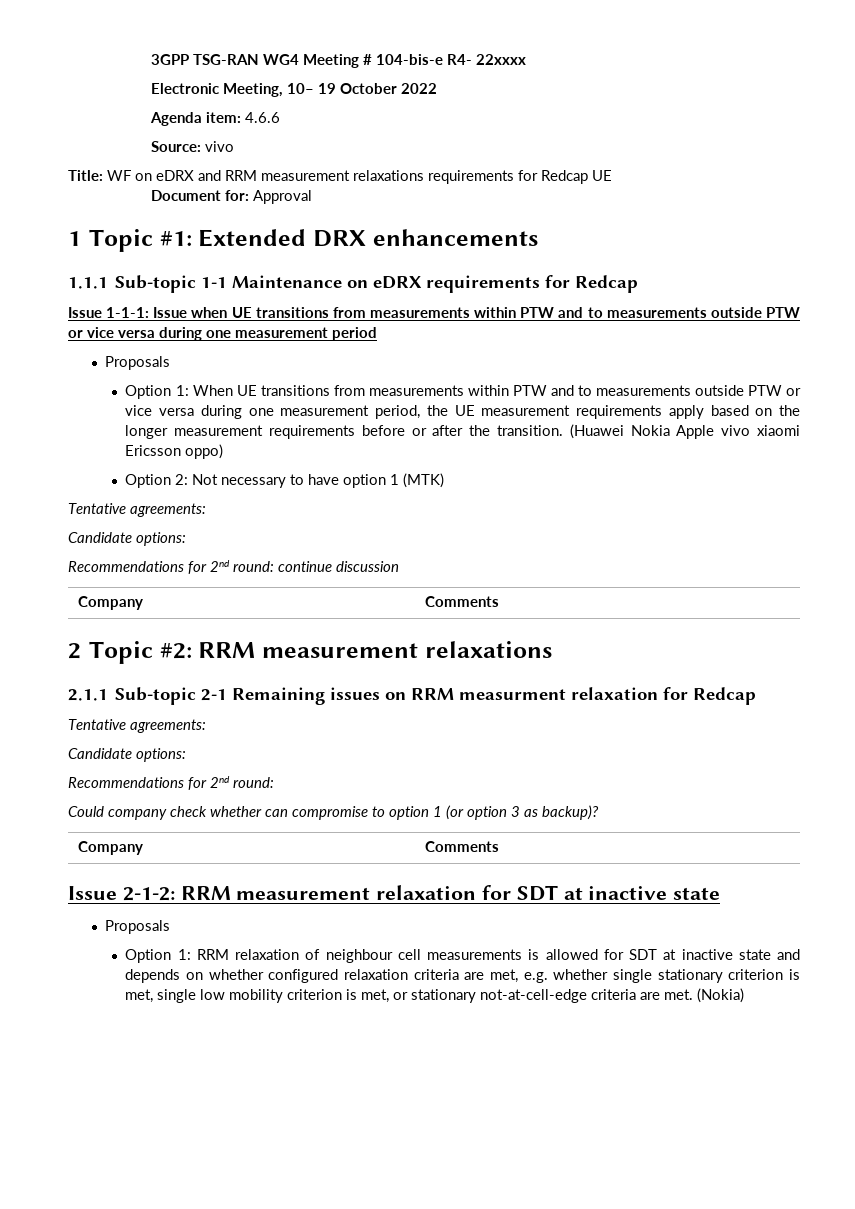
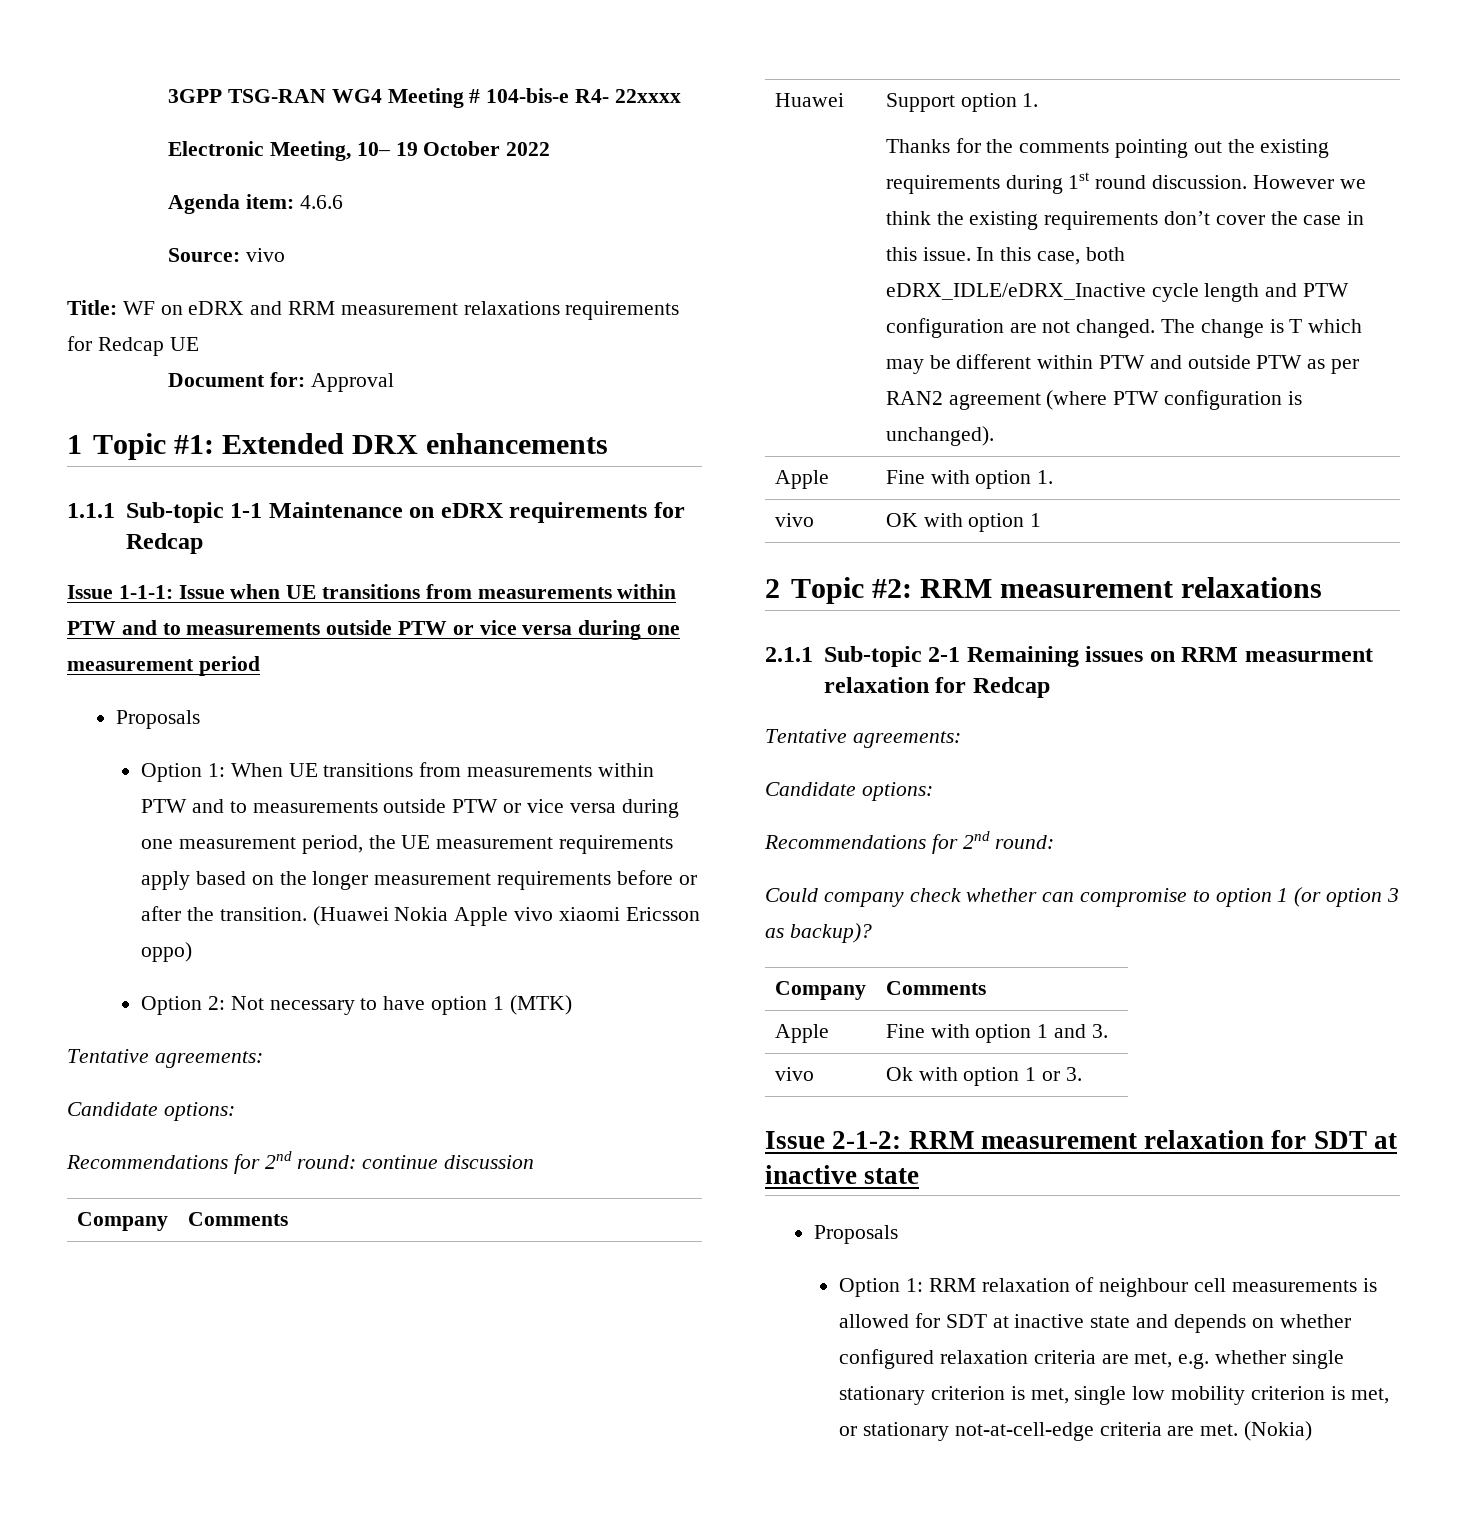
+ Huawei | Support option 1.
+ Thanks for the comments pointing out the existing requirements during 1st round discussion. However we think the existing requirements don’t cover the case in this issue. In this case, both eDRX_IDLE/eDRX_Inactive cycle length and PTW configuration are not changed. The change is T which may be different within PTW and outside PTW as per RAN2 agreement (where PTW configuration is unchanged).
+ Apple | Fine with option 1.
+ vivo | OK with option 1
+ Apple | Fine with option 1 and 3.
+ vivo | Ok with option 1 or 3.

